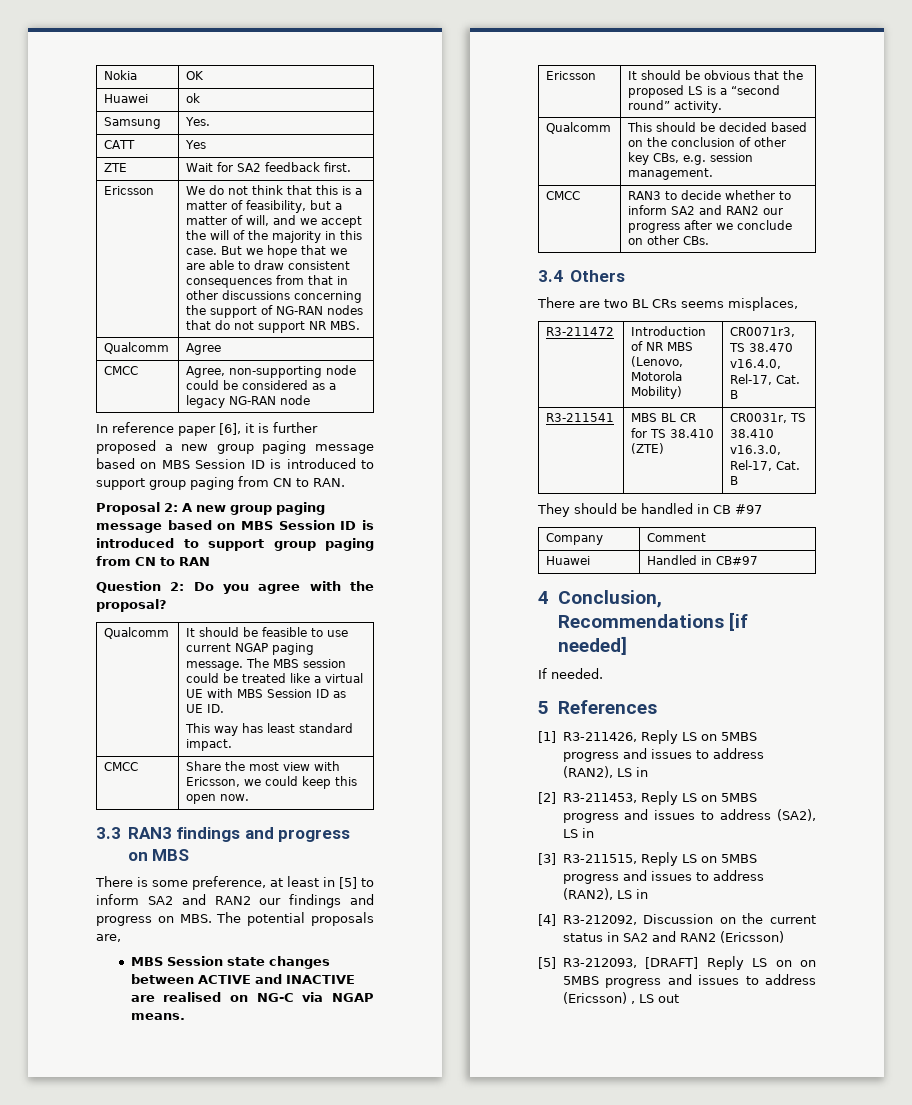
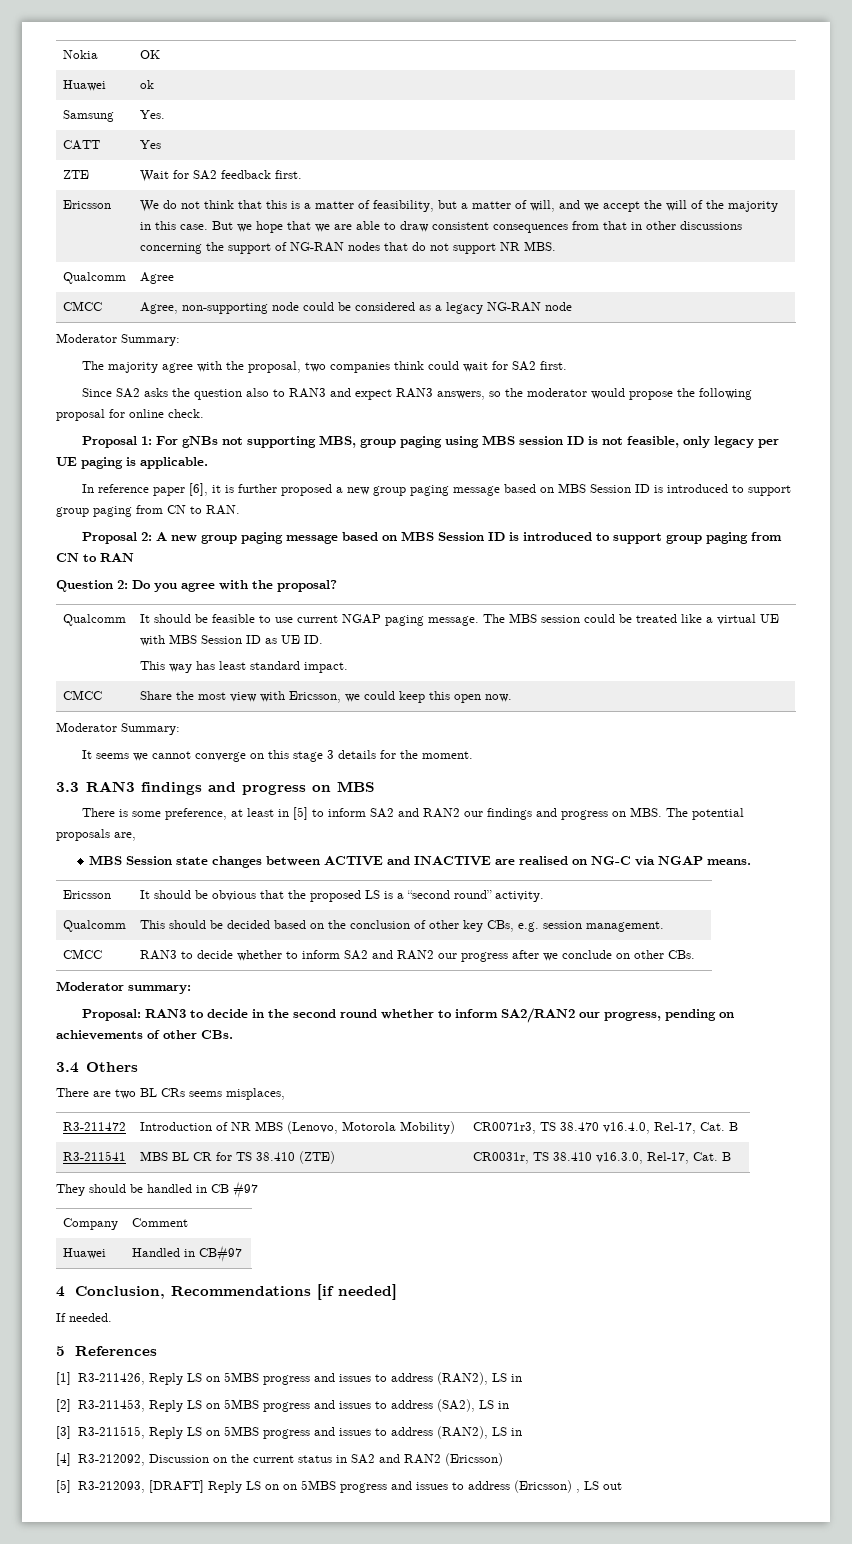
  CMCC | Agree, non-supporting node could be considered as a legacy NG-RAN node
+ Moderator Summary:
+ The majority agree with the proposal, two companies think could wait for SA2 first.
+ Since SA2 asks the question also to RAN3 and expect RAN3 answers, so the moderator would propose the following proposal for online check.
+ Proposal 1: For gNBs not supporting MBS, group paging using MBS session ID is not feasible, only legacy per UE paging is applicable.
  CMCC | Share the most view with Ericsson, we could keep this open now.
+ Moderator Summary:
+ It seems we cannot converge on this stage 3 details for the moment.
+ Moderator summary:
+ Proposal: RAN3 to decide in the second round whether to inform SA2/RAN2 our progress, pending on achievements of other CBs.

